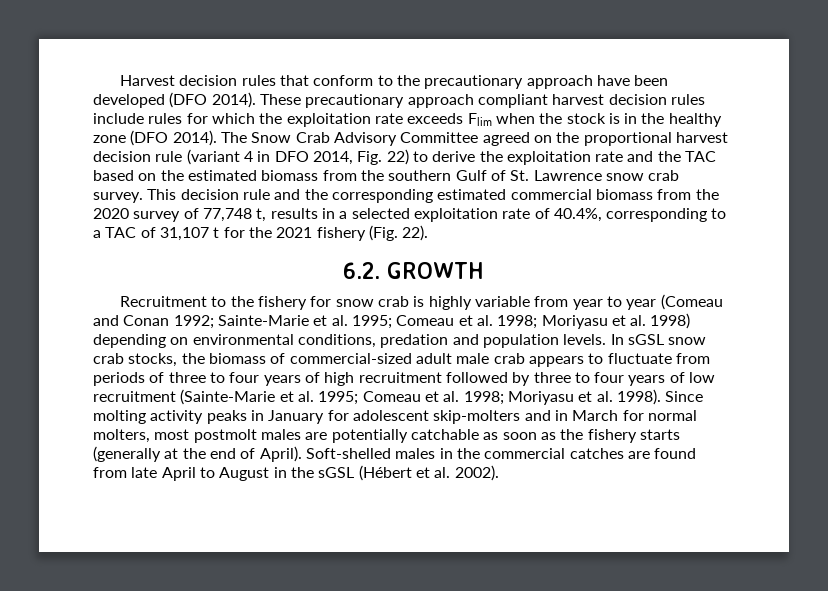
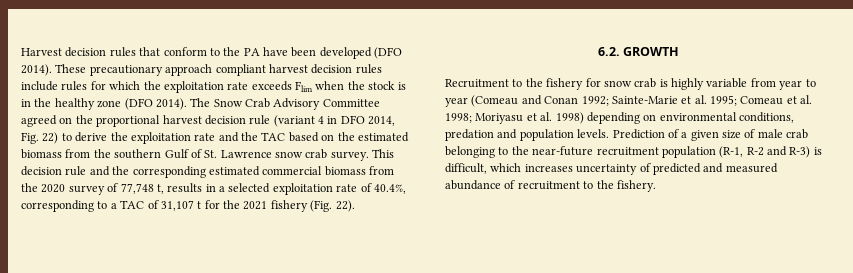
- Harvest decision rules that conform to the precautionary approach have been developed (DFO 2014).
+ Harvest decision rules that conform to the PA have been developed (DFO 2014).
- In sGSL snow crab stocks, the biomass of commercial-sized adult male crab appears to fluctuate from periods of three to four years of high recruitment followed by three to four years of low recruitment (Sainte-Marie et al. 1995; Comeau et al. 1998; Moriyasu et al. 1998). Since molting activity peaks in January for adolescent skip-molters and in March for normal molters, most postmolt males are potentially catchable as soon as the fishery starts (generally at the end of April). Soft-shelled males in the commercial catches are found from late April to August in the sGSL (Hébert et al. 2002).
+ Prediction of a given size of male crab belonging to the near-future recruitment population (R-1, R-2 and R-3) is difficult, which increases uncertainty of predicted and measured abundance of recruitment to the fishery.

